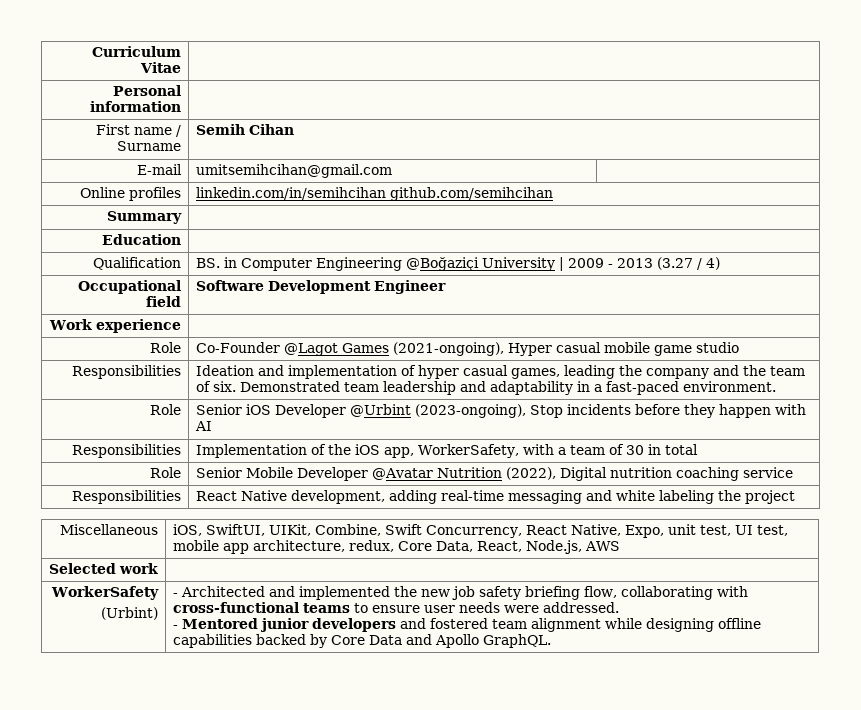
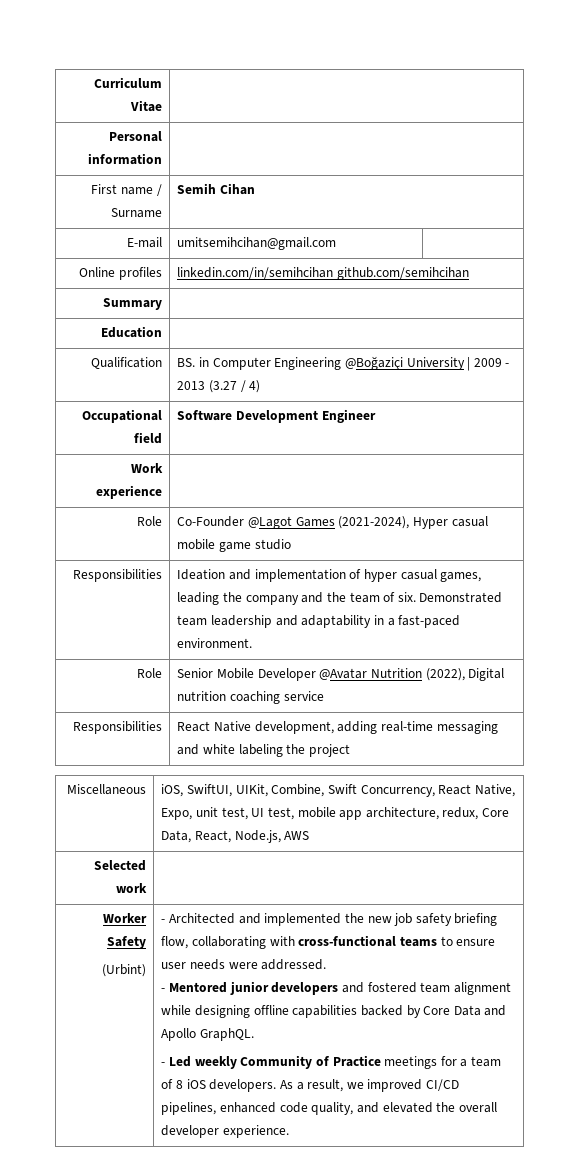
- Role | Co-Founder @Lagot Games (2021-ongoing), Hyper casual mobile game studio
+ Role | Co-Founder @Lagot Games (2021-2024), Hyper casual mobile game studio
- Role | Senior iOS Developer @Urbint (2023-ongoing), Stop incidents before they happen with AI
- Responsibilities | Implementation of the iOS app, WorkerSafety, with a team of 30 in total
- WorkerSafety
+ Worker Safety
+ - Led weekly Community of Practice meetings for a team of 8 iOS developers. As a result, we improved CI/CD pipelines, enhanced code quality, and elevated the overall developer experience.

